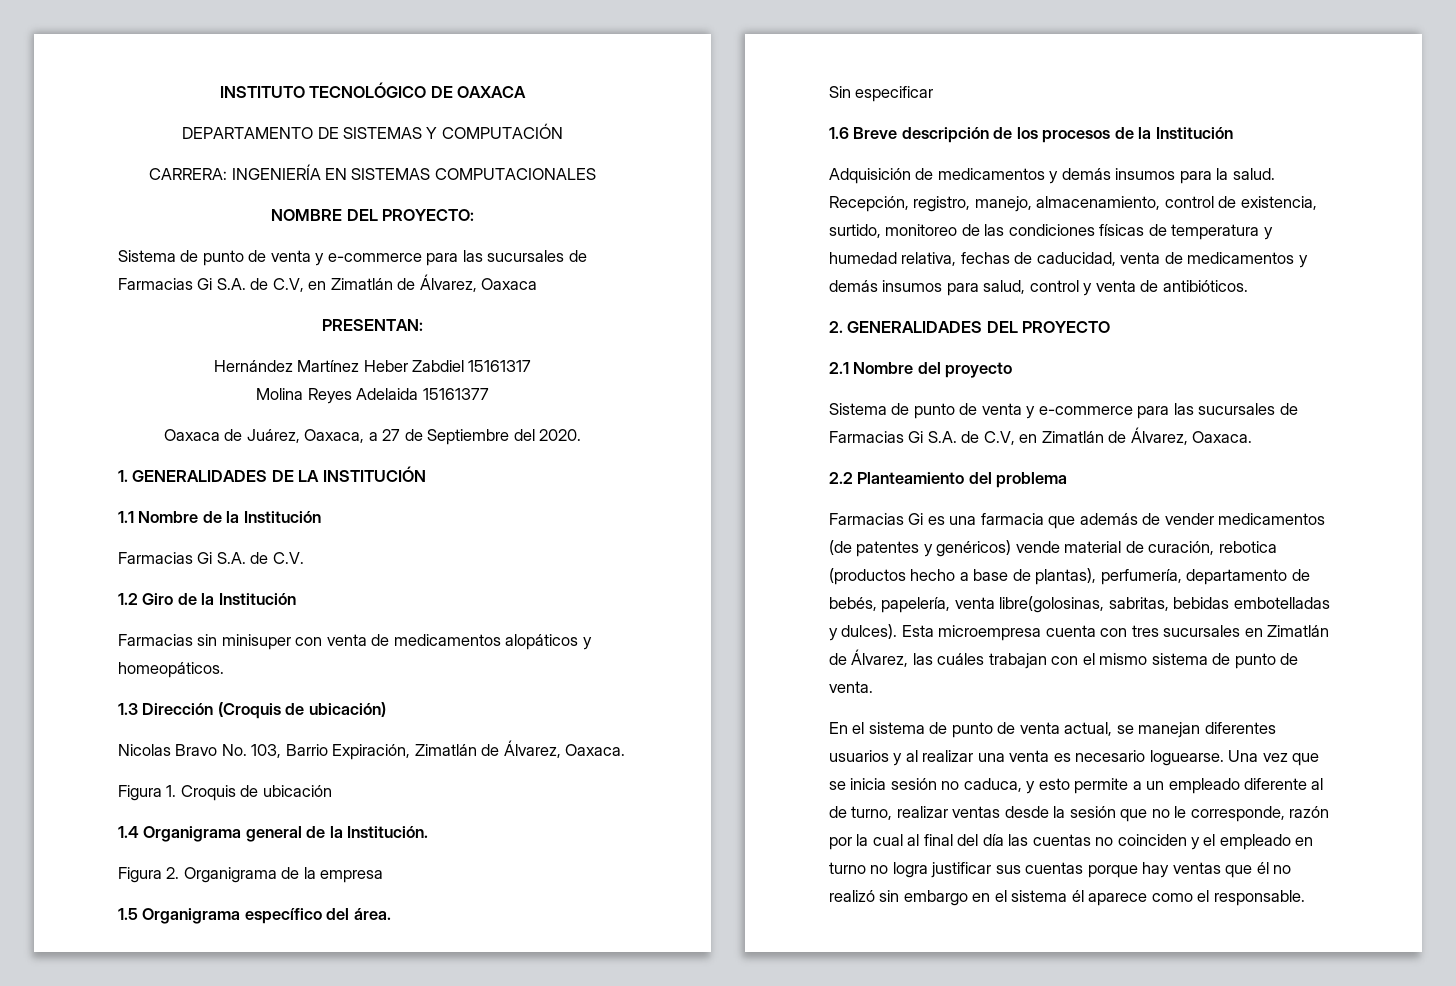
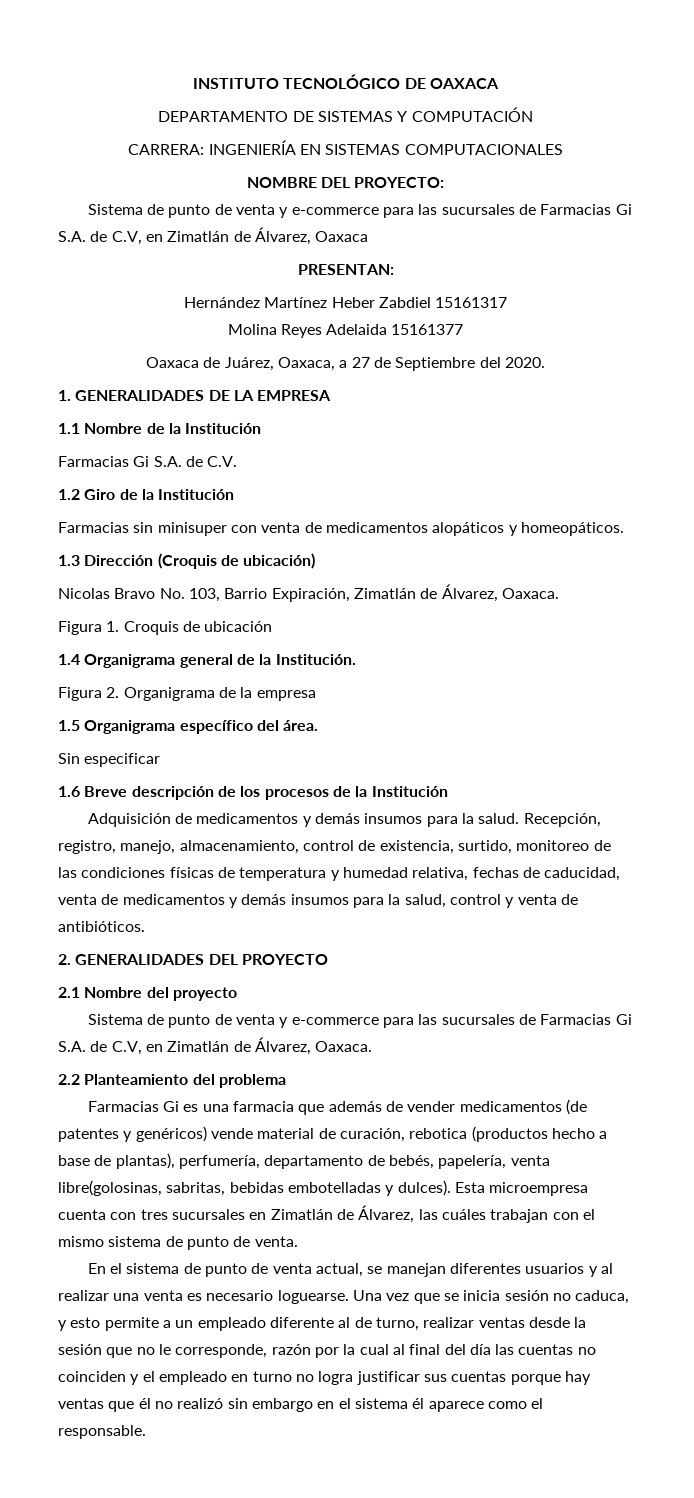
- 1. GENERALIDADES DE LA INSTITUCIÓN
+ 1. GENERALIDADES DE LA EMPRESA
- Recepción, registro, manejo, almacenamiento, control de existencia, surtido, monitoreo de las condiciones físicas de temperatura y humedad relativa, fechas de caducidad, venta de medicamentos y demás insumos para salud, control y venta de antibióticos.
+ Recepción, registro, manejo, almacenamiento, control de existencia, surtido, monitoreo de las condiciones físicas de temperatura y humedad relativa, fechas de caducidad, venta de medicamentos y demás insumos para la salud, control y venta de antibióticos.

